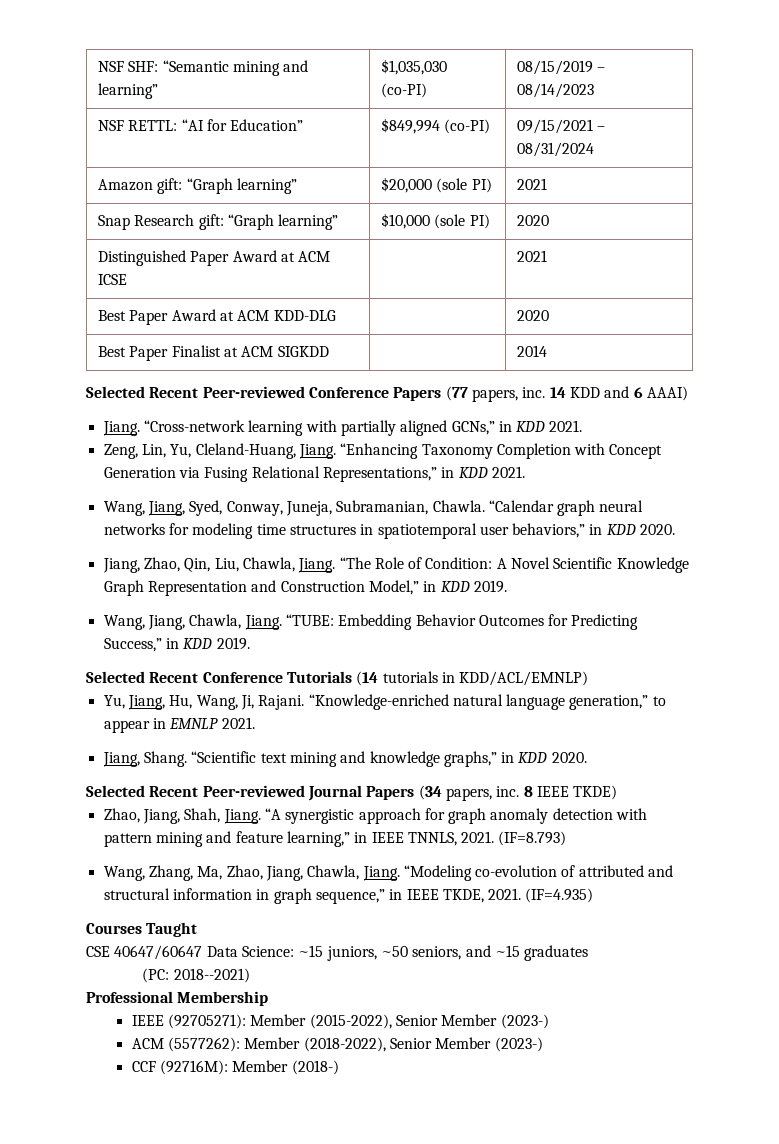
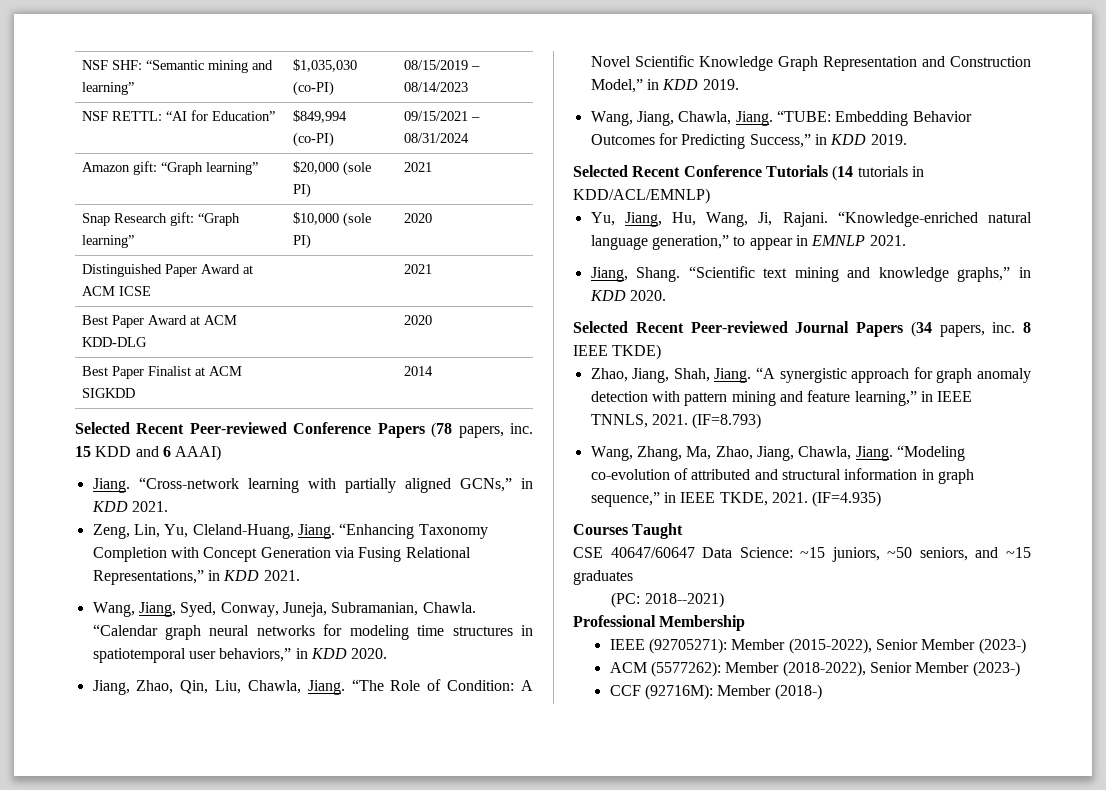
- Selected Recent Peer-reviewed Conference Papers (77 papers, inc. 14 KDD and 6 AAAI)
+ Selected Recent Peer-reviewed Conference Papers (78 papers, inc. 15 KDD and 6 AAAI)

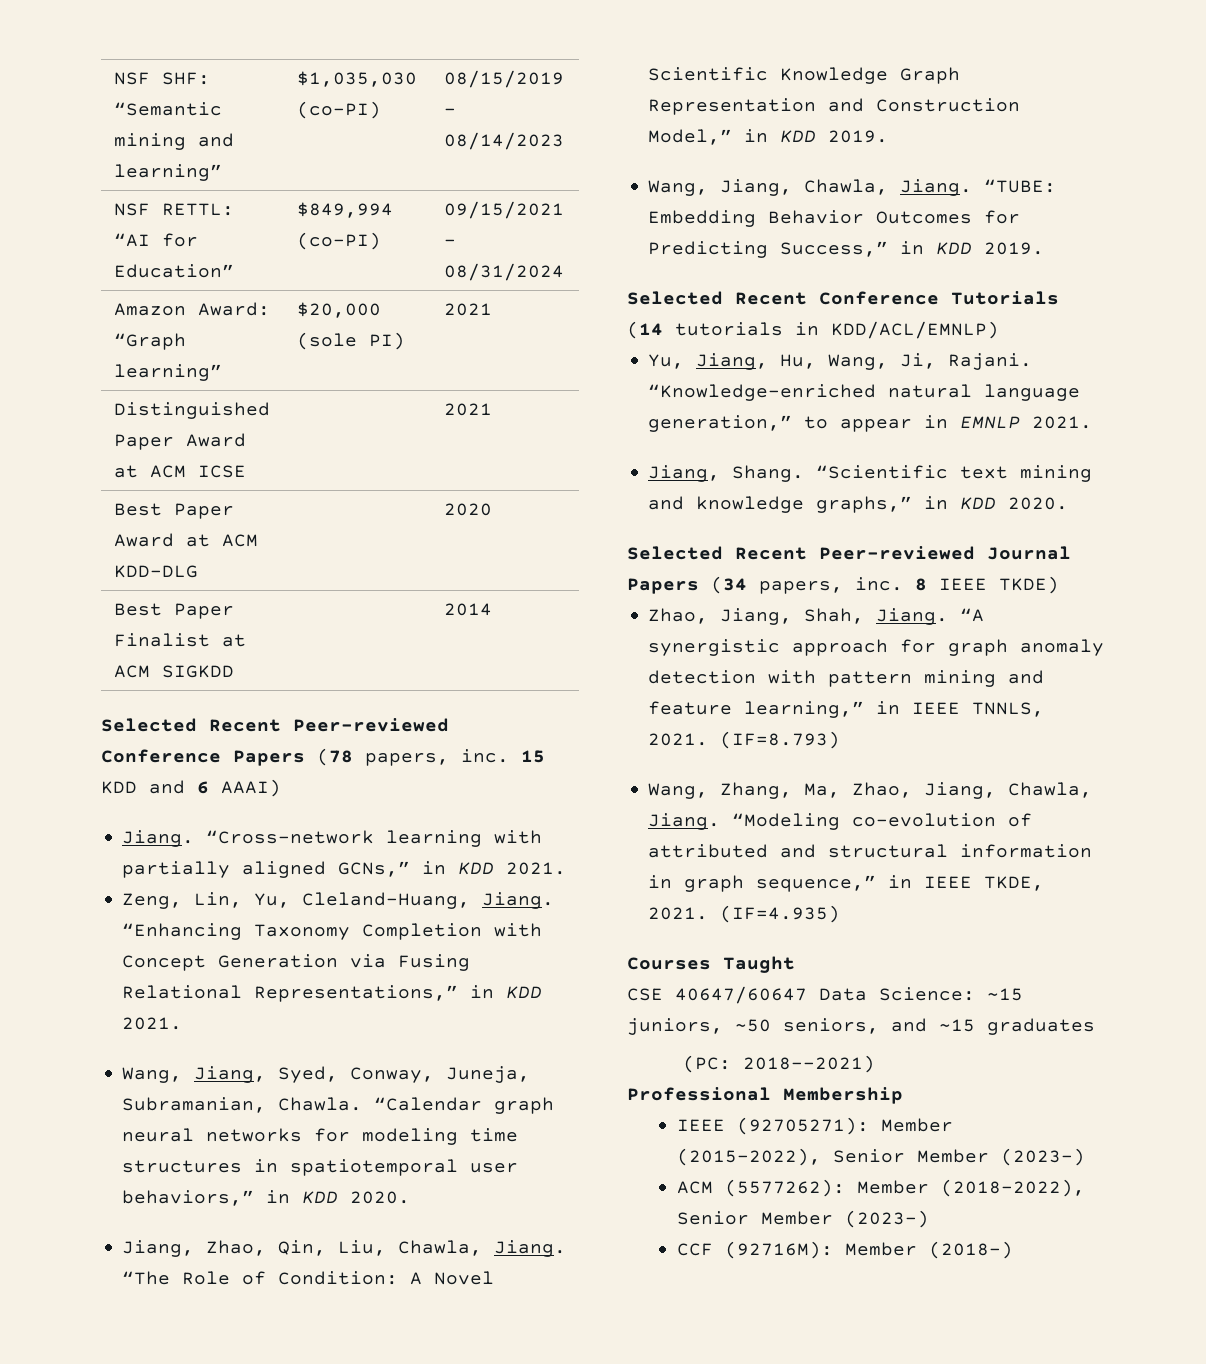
- Amazon gift: “Graph learning” | $20,000 (sole PI) | 2021
+ Amazon Award: “Graph learning” | $20,000 (sole PI) | 2021
- Snap Research gift: “Graph learning” | $10,000 (sole PI) | 2020

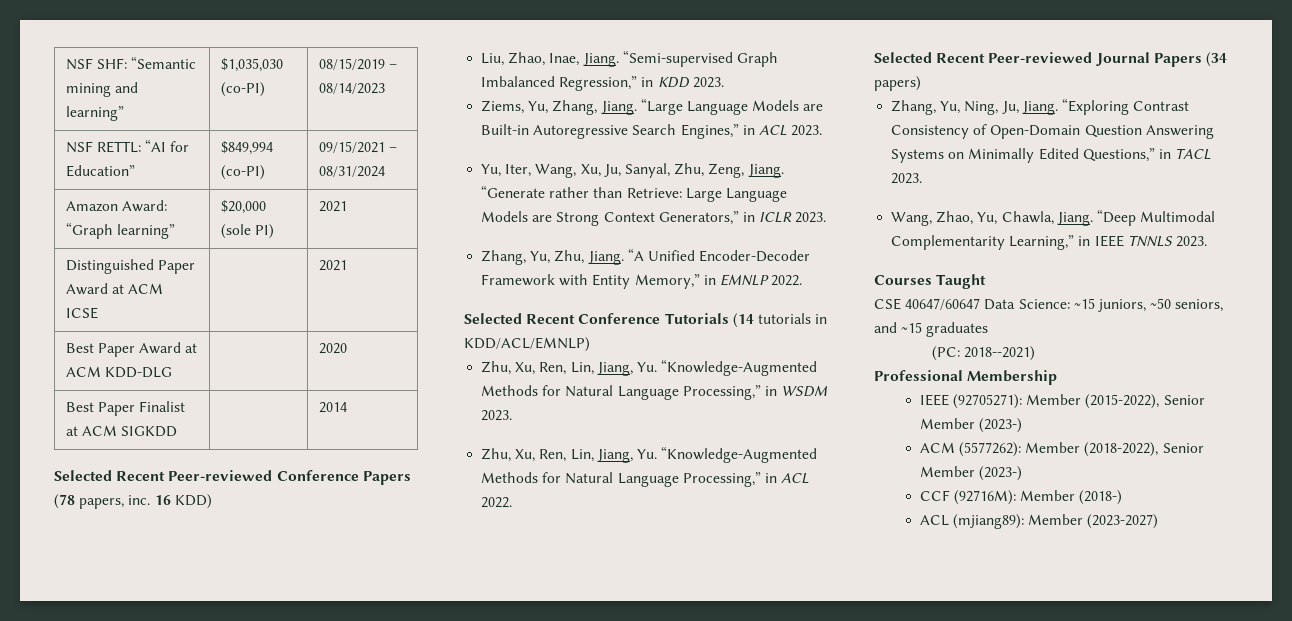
- Selected Recent Peer-reviewed Conference Papers (78 papers, inc. 15 KDD and 6 AAAI)
- Jiang. “Cross-network learning with partially aligned GCNs,” in KDD 2021.
- Zeng, Lin, Yu, Cleland-Huang, Jiang. “Enhancing Taxonomy Completion with Concept Generation via Fusing Relational Representations,” in KDD 2021.
- Wang, Jiang, Syed, Conway, Juneja, Subramanian, Chawla. “Calendar graph neural networks for modeling time structures in spatiotemporal user behaviors,” in KDD 2020.
- Jiang, Zhao, Qin, Liu, Chawla, Jiang. “The Role of Condition: A Novel Scientific Knowledge Graph Representation and Construction Model,” in KDD 2019.
- Wang, Jiang, Chawla, Jiang. “TUBE: Embedding Behavior Outcomes for Predicting Success,” in KDD 2019.
+ Selected Recent Peer-reviewed Conference Papers (78 papers, inc. 16 KDD)
+ Liu, Zhao, Inae, Jiang. “Semi-supervised Graph Imbalanced Regression,” in KDD 2023.
+ Ziems, Yu, Zhang, Jiang. “Large Language Models are Built-in Autoregressive Search Engines,” in ACL 2023.
+ Yu, Iter, Wang, Xu, Ju, Sanyal, Zhu, Zeng, Jiang. “Generate rather than Retrieve: Large Language Models are Strong Context Generators,” in ICLR 2023.
+ Zhang, Yu, Zhu, Jiang. “A Unified Encoder-Decoder Framework with Entity Memory,” in EMNLP 2022.
- Yu, Jiang, Hu, Wang, Ji, Rajani. “Knowledge-enriched natural language generation,” to appear in EMNLP 2021.
- Jiang, Shang. “Scientific text mining and knowledge graphs,” in KDD 2020.
+ Zhu, Xu, Ren, Lin, Jiang, Yu. “Knowledge-Augmented Methods for Natural Language Processing,” in WSDM 2023.
+ Zhu, Xu, Ren, Lin, Jiang, Yu. “Knowledge-Augmented Methods for Natural Language Processing,” in ACL 2022.
- Selected Recent Peer-reviewed Journal Papers (34 papers, inc. 8 IEEE TKDE)
- Zhao, Jiang, Shah, Jiang. “A synergistic approach for graph anomaly detection with pattern mining and feature learning,” in IEEE TNNLS, 2021. (IF=8.793)
- Wang, Zhang, Ma, Zhao, Jiang, Chawla, Jiang. “Modeling co-evolution of attributed and structural information in graph sequence,” in IEEE TKDE, 2021. (IF=4.935)
+ Selected Recent Peer-reviewed Journal Papers (34 papers)
+ Zhang, Yu, Ning, Ju, Jiang. “Exploring Contrast Consistency of Open-Domain Question Answering Systems on Minimally Edited Questions,” in TACL 2023.
+ Wang, Zhao, Yu, Chawla, Jiang. “Deep Multimodal Complementarity Learning,” in IEEE TNNLS 2023.
+ ACL (mjiang89): Member (2023-2027)

